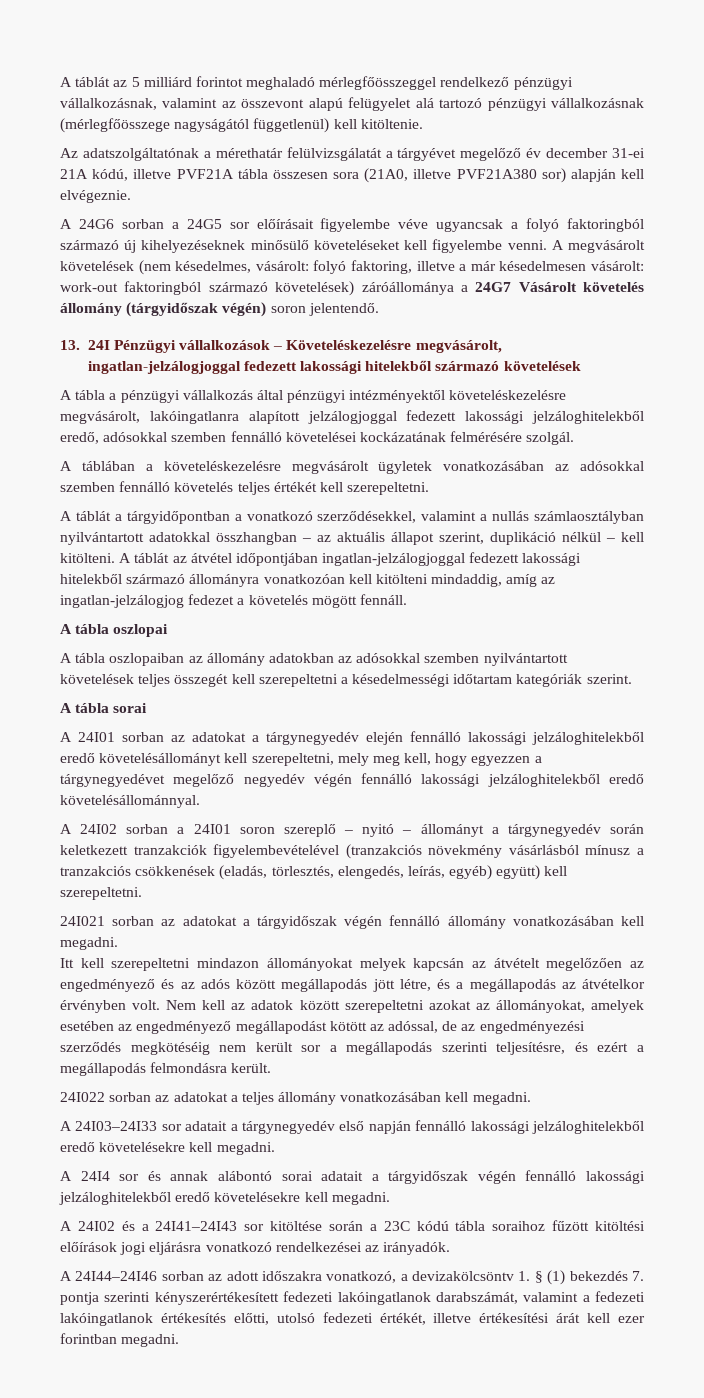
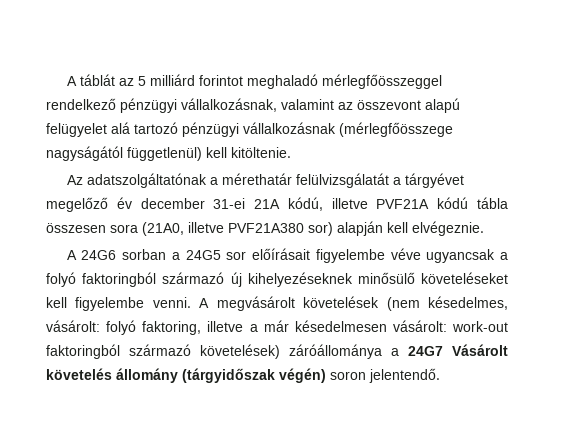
- Az adatszolgáltatónak a mérethatár felülvizsgálatát a tárgyévet megelőző év december 31-ei 21A kódú, illetve PVF21A tábla összesen sora (21A0, illetve PVF21A380 sor) alapján kell elvégeznie.
+ Az adatszolgáltatónak a mérethatár felülvizsgálatát a tárgyévet megelőző év december 31-ei 21A kódú, illetve PVF21A kódú tábla összesen sora (21A0, illetve PVF21A380 sor) alapján kell elvégeznie.
- 13. 24I Pénzügyi vállalkozások – Követeléskezelésre megvásárolt, ingatlan-jelzálogjoggal fedezett lakossági hitelekből származó követelések
- A tábla a pénzügyi vállalkozás által pénzügyi intézményektől követeléskezelésre megvásárolt, lakóingatlanra alapított jelzálogjoggal fedezett lakossági jelzáloghitelekből eredő, adósokkal szemben fennálló követelései kockázatának felmérésére szolgál.
- A táblában a követeléskezelésre megvásárolt ügyletek vonatkozásában az adósokkal szemben fennálló követelés teljes értékét kell szerepeltetni.
- A táblát a tárgyidőpontban a vonatkozó szerződésekkel, valamint a nullás számlaosztályban nyilvántartott adatokkal összhangban – az aktuális állapot szerint, duplikáció nélkül – kell kitölteni. A táblát az átvétel időpontjában ingatlan-jelzálogjoggal fedezett lakossági hitelekből származó állományra vonatkozóan kell kitölteni mindaddig, amíg az ingatlan-jelzálogjog fedezet a követelés mögött fennáll.
- A tábla oszlopai
- A tábla oszlopaiban az állomány adatokban az adósokkal szemben nyilvántartott követelések teljes összegét kell szerepeltetni a késedelmességi időtartam kategóriák szerint.
- A tábla sorai
- A 24I01 sorban az adatokat a tárgynegyedév elején fennálló lakossági jelzáloghitelekből eredő követelésállományt kell szerepeltetni, mely meg kell, hogy egyezzen a tárgynegyedévet megelőző negyedév végén fennálló lakossági jelzáloghitelekből eredő követelésállománnyal.
- A 24I02 sorban a 24I01 soron szereplő – nyitó – állományt a tárgynegyedév során keletkezett tranzakciók figyelembevételével (tranzakciós növekmény vásárlásból mínusz a tranzakciós csökkenések (eladás, törlesztés, elengedés, leírás, egyéb) együtt) kell szerepeltetni.
- 24I021 sorban az adatokat a tárgyidőszak végén fennálló állomány vonatkozásában kell megadni.
- Itt kell szerepeltetni mindazon állományokat melyek kapcsán az átvételt megelőzően az engedményező és az adós között megállapodás jött létre, és a megállapodás az átvételkor érvényben volt. Nem kell az adatok között szerepeltetni azokat az állományokat, amelyek esetében az engedményező megállapodást kötött az adóssal, de az engedményezési szerződés megkötéséig nem került sor a megállapodás szerinti teljesítésre, és ezért a megállapodás felmondásra került.
- 24I022 sorban az adatokat a teljes állomány vonatkozásában kell megadni.
- A 24I03–24I33 sor adatait a tárgynegyedév első napján fennálló lakossági jelzáloghitelekből eredő követelésekre kell megadni.
- A 24I4 sor és annak alábontó sorai adatait a tárgyidőszak végén fennálló lakossági jelzáloghitelekből eredő követelésekre kell megadni.
- A 24I02 és a 24I41–24I43 sor kitöltése során a 23C kódú tábla soraihoz fűzött kitöltési előírások jogi eljárásra vonatkozó rendelkezései az irányadók.
- A 24I44–24I46 sorban az adott időszakra vonatkozó, a devizakölcsöntv 1. § (1) bekezdés 7. pontja szerinti kényszerértékesített fedezeti lakóingatlanok darabszámát, valamint a fedezeti lakóingatlanok értékesítés előtti, utolsó fedezeti értékét, illetve értékesítési árát kell ezer forintban megadni.

